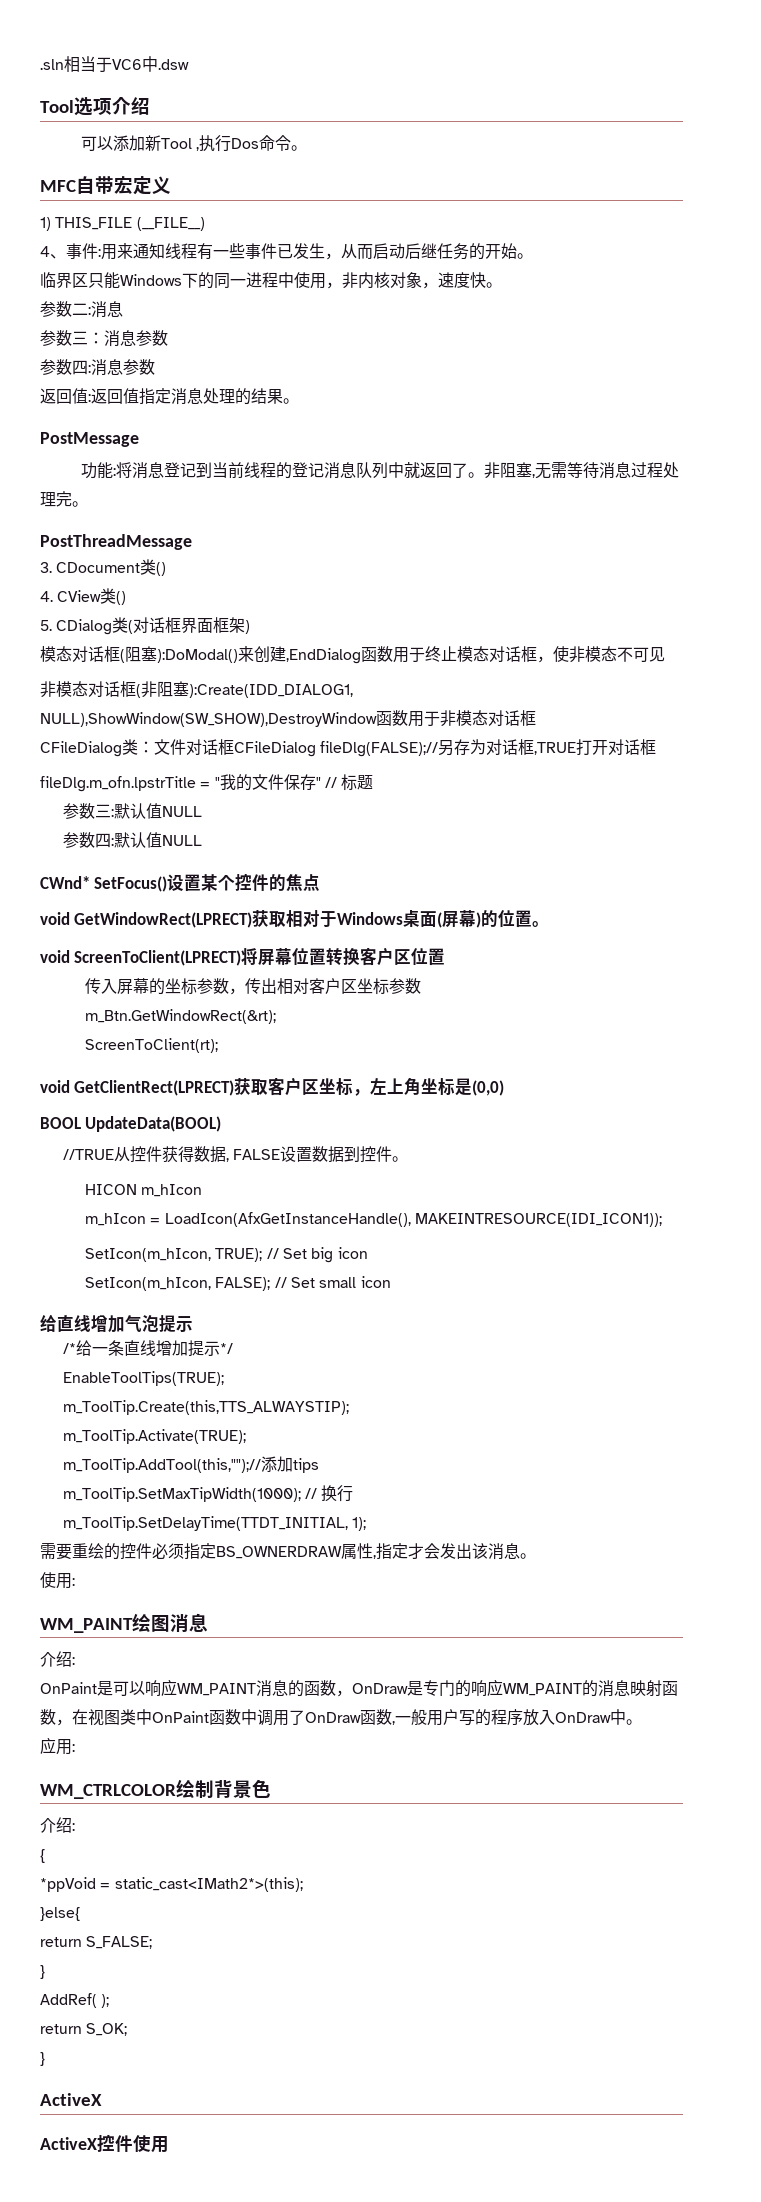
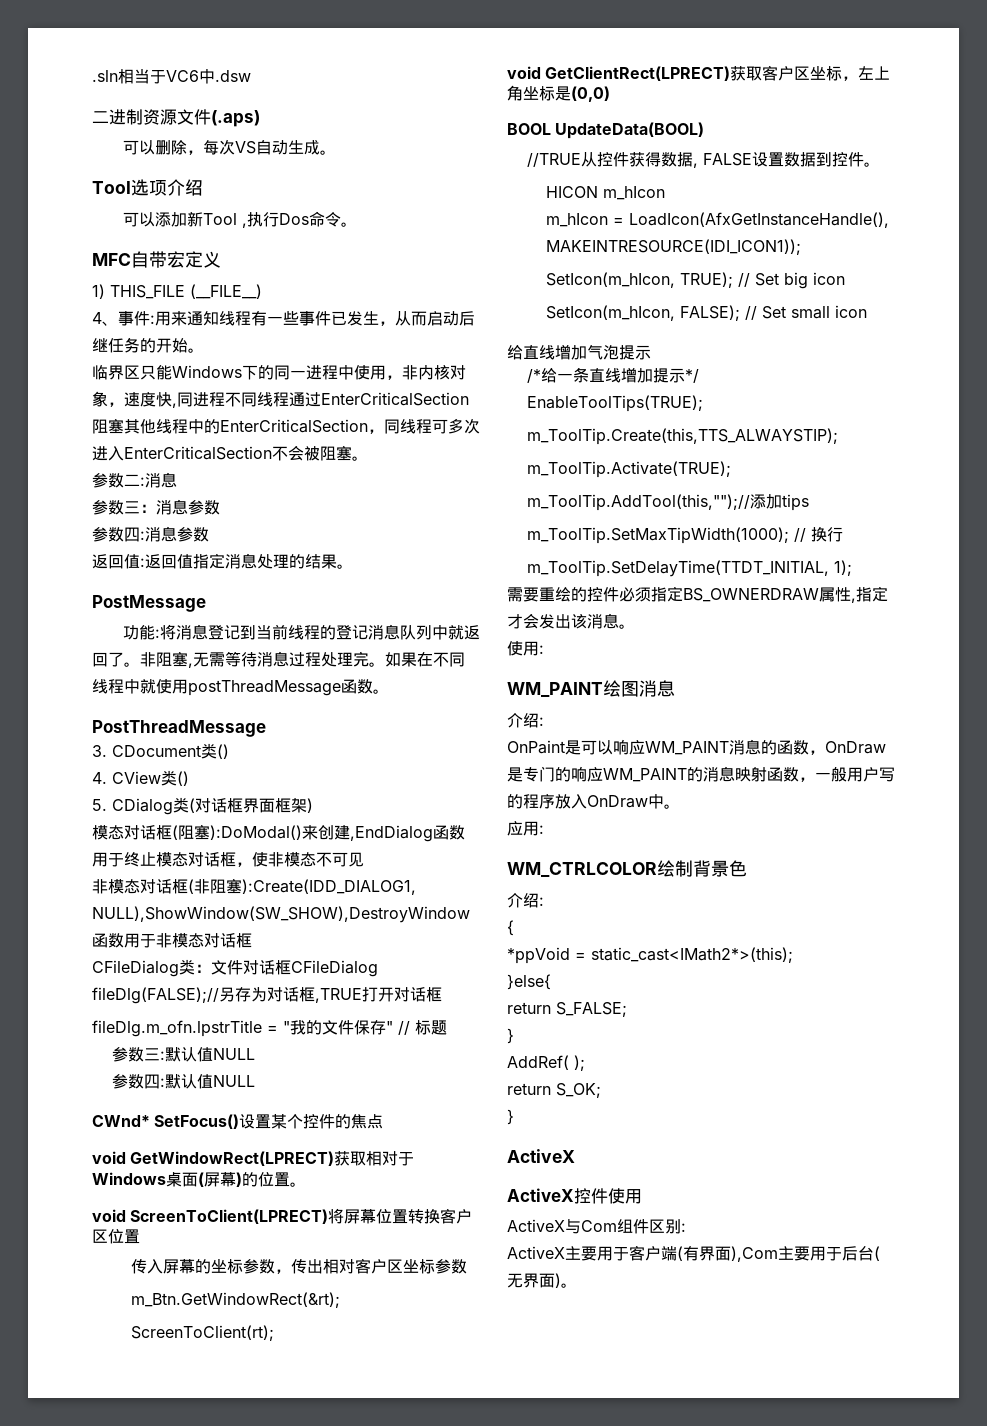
+ 二进制资源文件(.aps)
+ 可以删除，每次VS自动生成。
- 临界区只能Windows下的同一进程中使用，非内核对象，速度快。
+ 临界区只能Windows下的同一进程中使用，非内核对象，速度快,同进程不同线程通过EnterCriticalSection阻塞其他线程中的EnterCriticalSection，同线程可多次进入EnterCriticalSection不会被阻塞。
+ 如果在不同线程中就使用postThreadMessage函数。
- OnPaint是可以响应WM_PAINT消息的函数，OnDraw是专门的响应WM_PAINT的消息映射函数，在视图类中OnPaint函数中调用了OnDraw函数,一般用户写的程序放入OnDraw中。
+ OnPaint是可以响应WM_PAINT消息的函数，OnDraw是专门的响应WM_PAINT的消息映射函数，一般用户写的程序放入OnDraw中。
+ ActiveX与Com组件区别:
+ ActiveX主要用于客户端(有界面),Com主要用于后台(无界面)。

